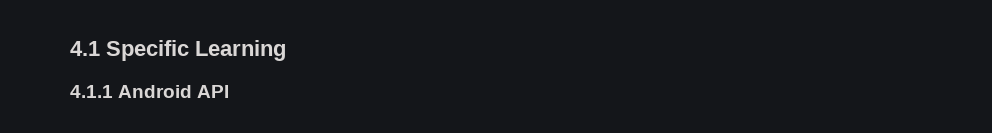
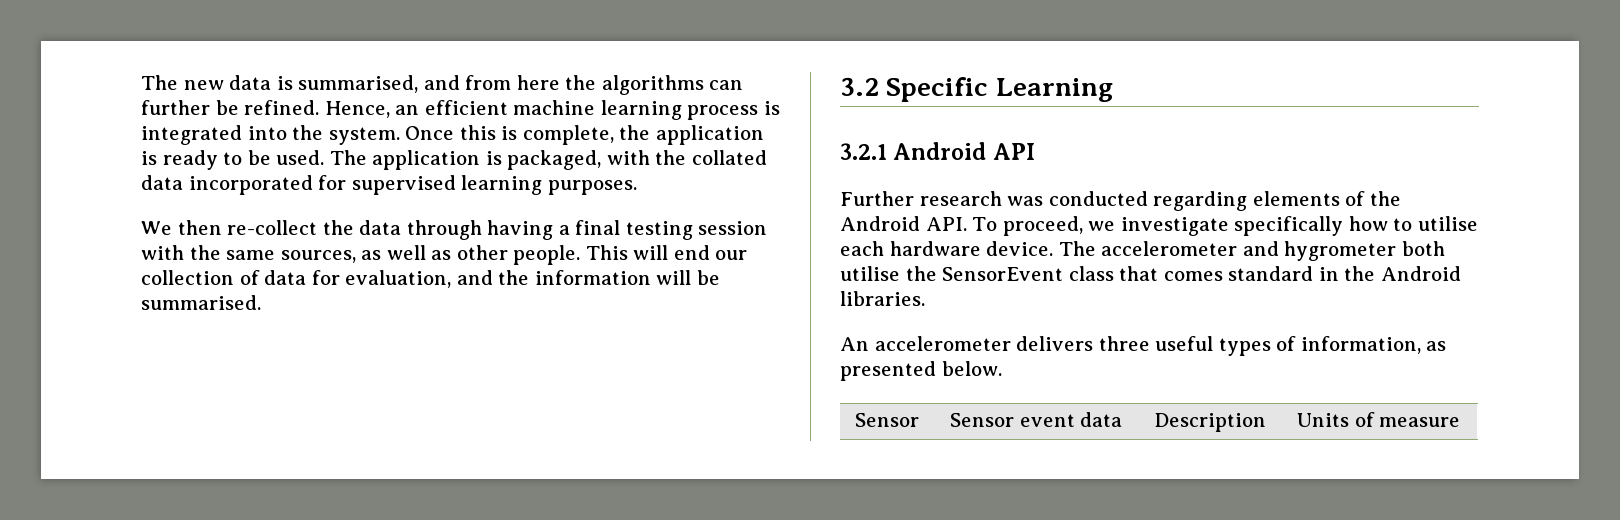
- 4.1 Specific Learning
+ The new data is summarised, and from here the algorithms can further be refined. Hence, an efficient machine learning process is integrated into the system. Once this is complete, the application is ready to be used. The application is packaged, with the collated data incorporated for supervised learning purposes.
+ We then re-collect the data through having a final testing session with the same sources, as well as other people. This will end our collection of data for evaluation, and the information will be summarised.
+ 3.2 Specific Learning
- 4.1.1 Android API
+ 3.2.1 Android API
+ Further research was conducted regarding elements of the Android API. To proceed, we investigate specifically how to utilise each hardware device. The accelerometer and hygrometer both utilise the SensorEvent class that comes standard in the Android libraries.
+ An accelerometer delivers three useful types of information, as presented below.
+ Sensor | Sensor event data | Description | Units of measure

